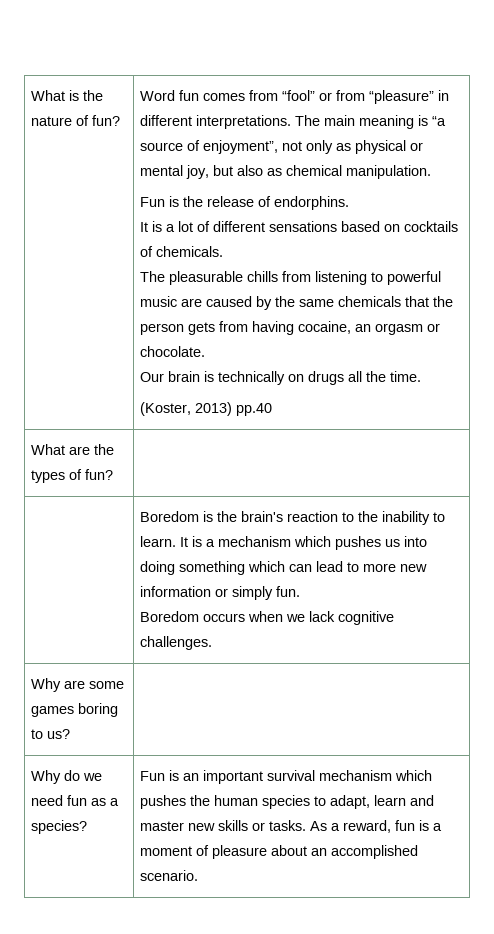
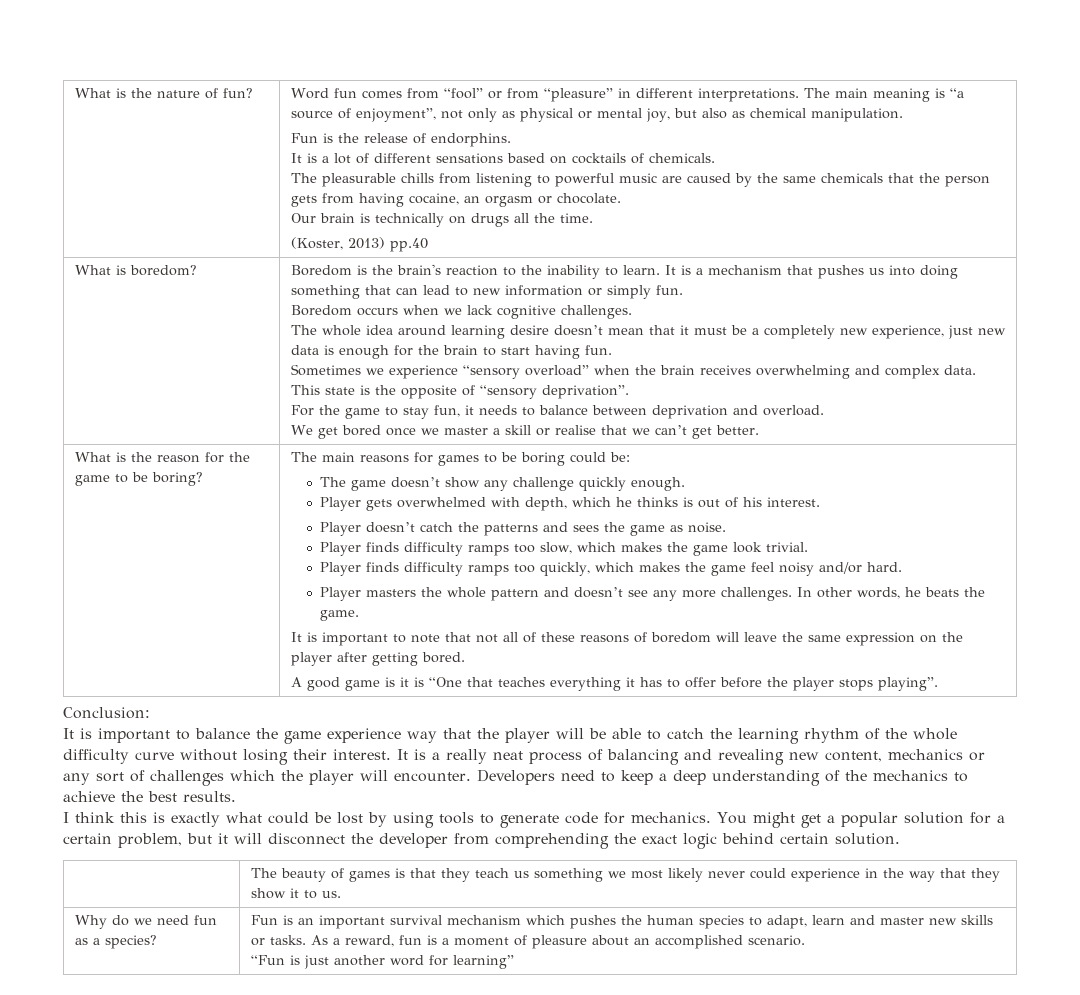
- What are the types of fun?
+ What is boredom?
- | Boredom is the brain's reaction to the inability to learn. It is a mechanism which pushes us into doing something which can lead to more new information or simply fun.
+ Boredom is the brain's reaction to the inability to learn. It is a mechanism that pushes us into doing something that can lead to new information or simply fun.
- Why are some games boring to us? |
+ The whole idea around learning desire doesn’t mean that it must be a completely new experience, just new data is enough for the brain to start having fun.
+ Sometimes we experience “sensory overload” when the brain receives overwhelming and complex data. This state is the opposite of “sensory deprivation”.
+ For the game to stay fun, it needs to balance between deprivation and overload.
+ We get bored once we master a skill or realise that we can’t get better.
+ What is the reason for the game to be boring? | The main reasons for games to be boring could be:
+ The game doesn’t show any challenge quickly enough.
+ Player gets overwhelmed with depth, which he thinks is out of his interest.
+ Player doesn’t catch the patterns and sees the game as noise.
+ Player finds difficulty ramps too slow, which makes the game look trivial.
+ Player finds difficulty ramps too quickly, which makes the game feel noisy and/or hard.
+ Player masters the whole pattern and doesn’t see any more challenges. In other words, he beats the game.
+ It is important to note that not all of these reasons of boredom will leave the same expression on the player after getting bored.
+ A good game is it is “One that teaches everything it has to offer before the player stops playing”.
+ Conclusion:
+ It is important to balance the game experience way that the player will be able to catch the learning rhythm of the whole difficulty curve without losing their interest. It is a really neat process of balancing and revealing new content, mechanics or any sort of challenges which the player will encounter. Developers need to keep a deep understanding of the mechanics to achieve the best results.
+ I think this is exactly what could be lost by using tools to generate code for mechanics. You might get a popular solution for a certain problem, but it will disconnect the developer from comprehending the exact logic behind certain solution.
+ | The beauty of games is that they teach us something we most likely never could experience in the way that they show it to us.
+ “Fun is just another word for learning”

